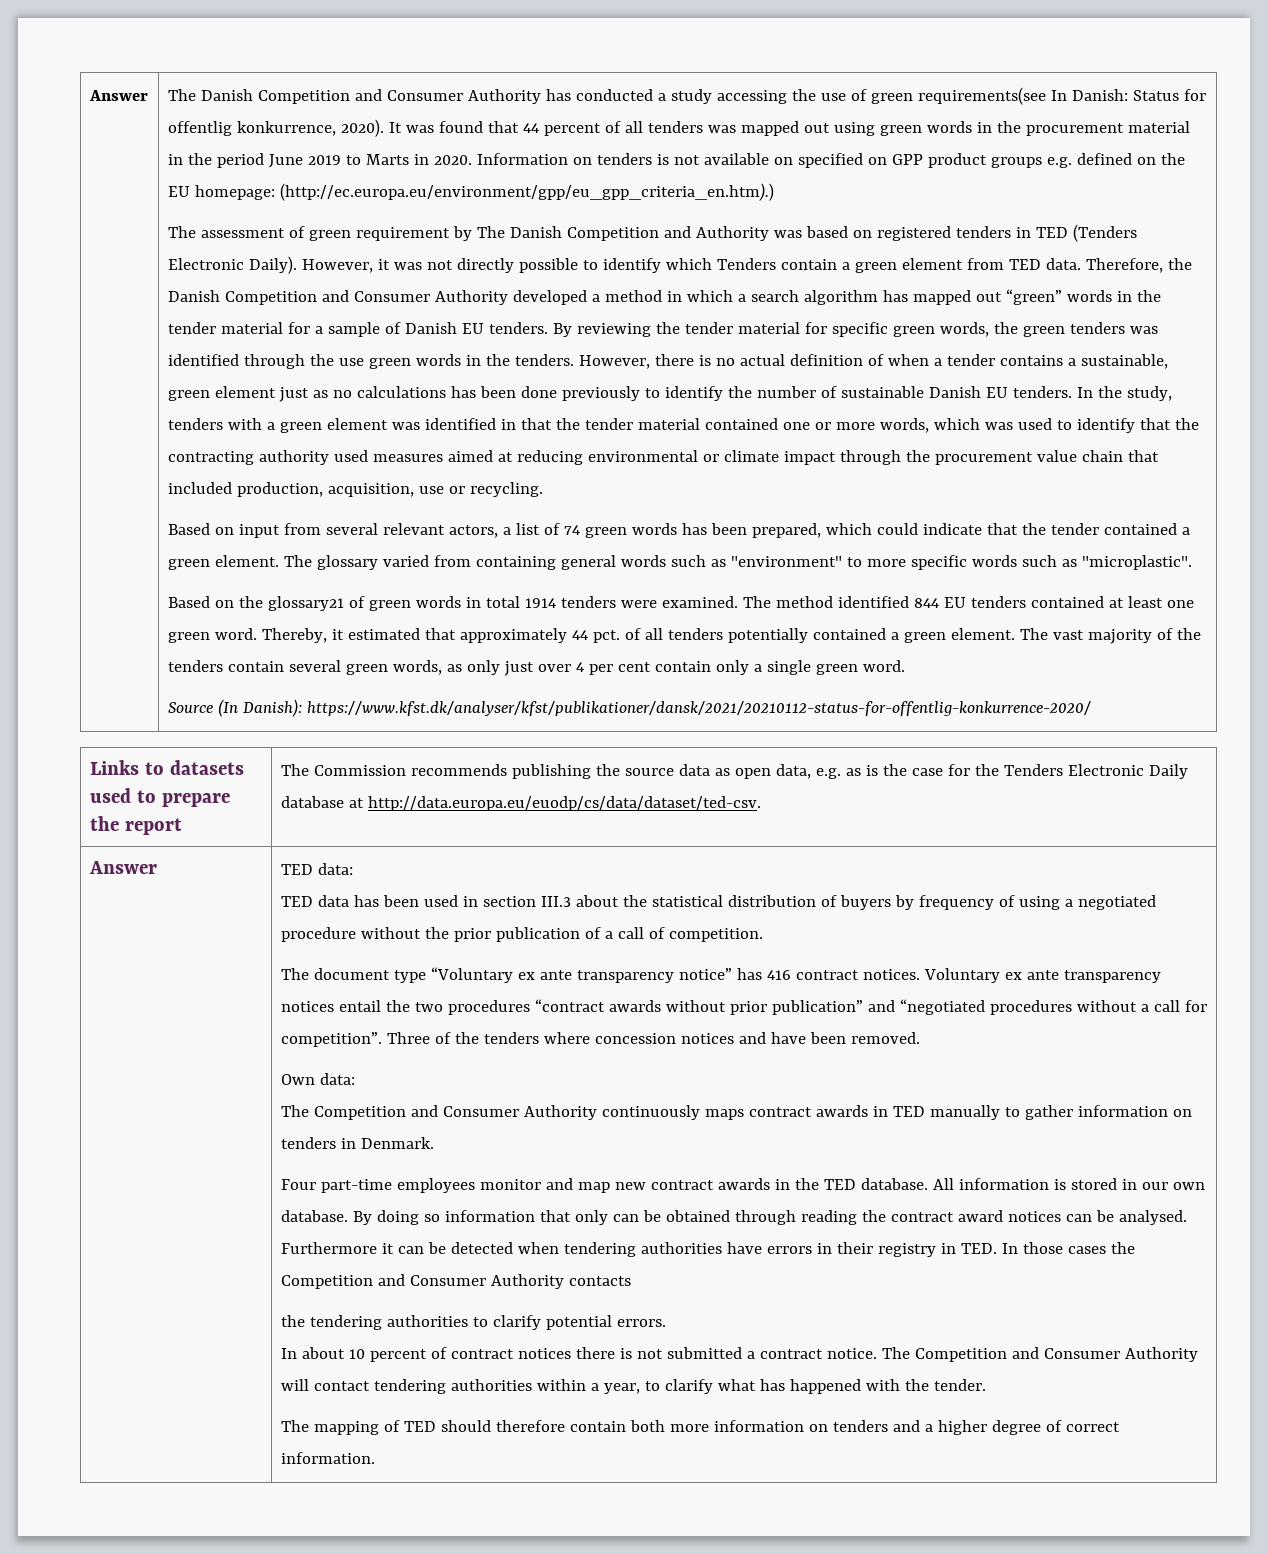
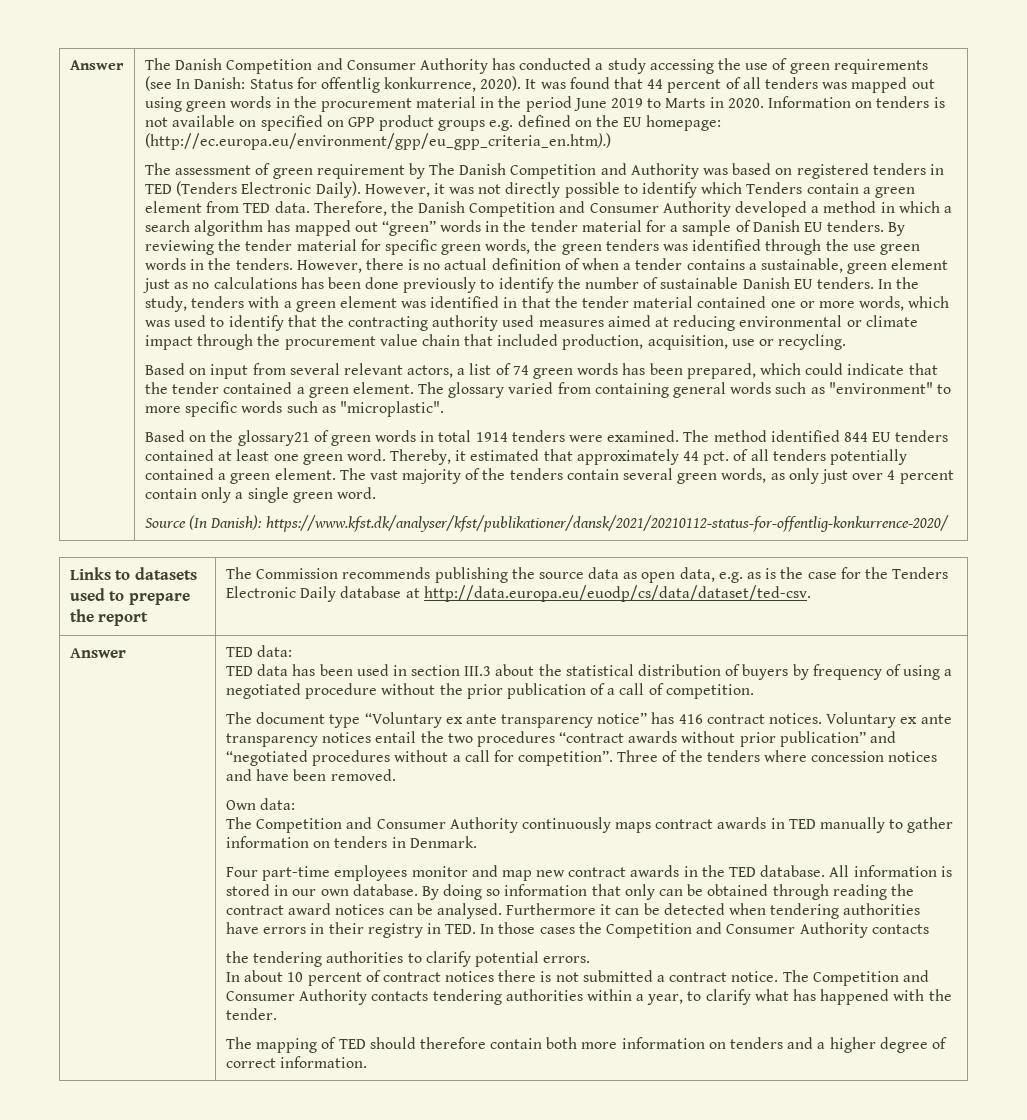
- The Danish Competition and Consumer Authority has conducted a study accessing the use of green requirements(see In Danish: Status for offentlig konkurrence, 2020).
+ The Danish Competition and Consumer Authority has conducted a study accessing the use of green requirements (see In Danish: Status for offentlig konkurrence, 2020).
- The vast majority of the tenders contain several green words, as only just over 4 per cent contain only a single green word.
+ The vast majority of the tenders contain several green words, as only just over 4 percent contain only a single green word.
- The Competition and Consumer Authority will contact tendering authorities within a year, to clarify what has happened with the tender.
+ The Competition and Consumer Authority contacts tendering authorities within a year, to clarify what has happened with the tender.

